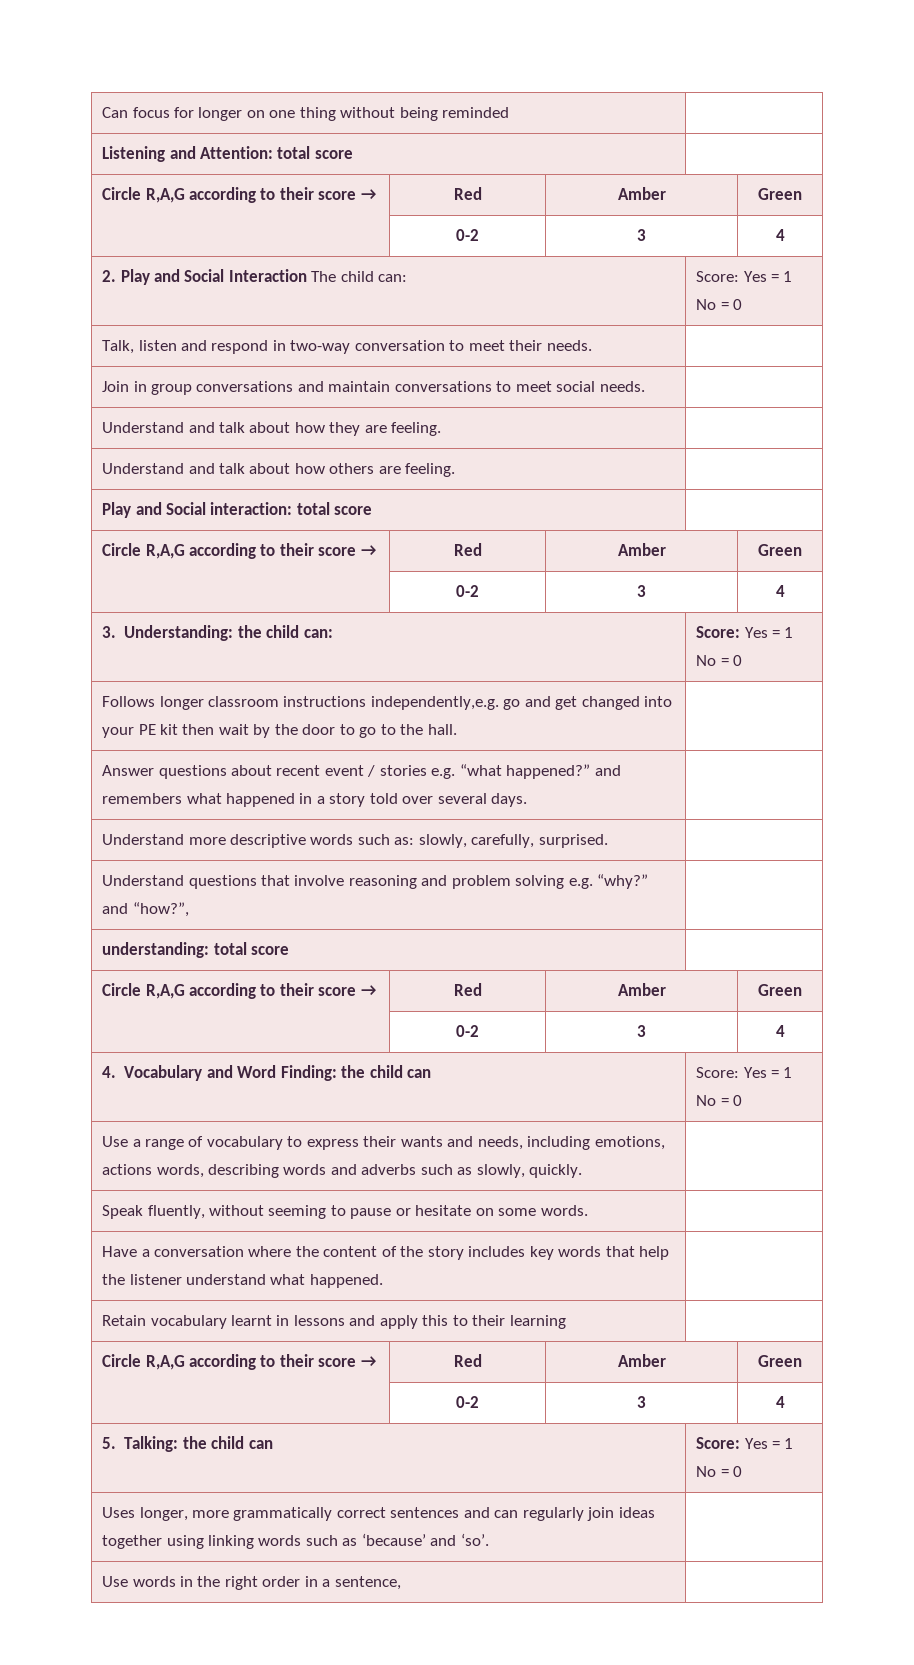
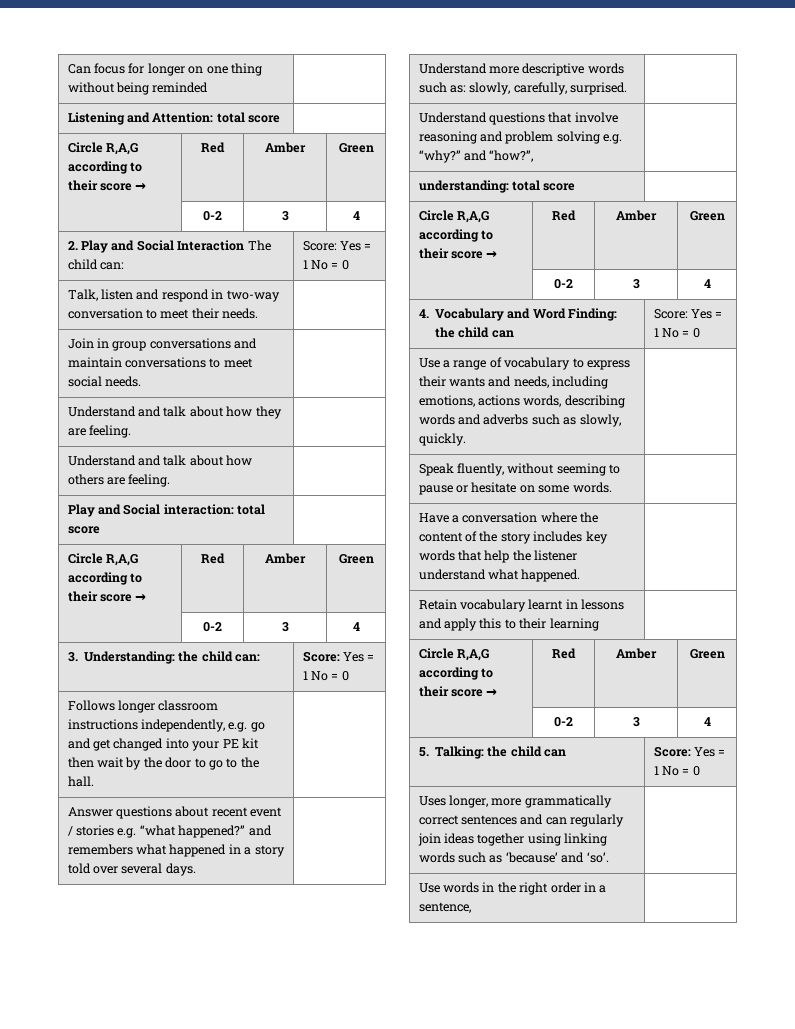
- Follows longer classroom instructions independently,e.g. go and get changed into your PE kit then wait by the door to go to the hall. |
+ Follows longer classroom instructions independently, e.g. go and get changed into your PE kit then wait by the door to go to the hall. |

